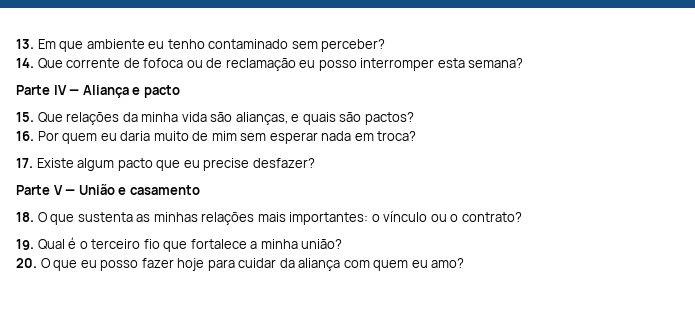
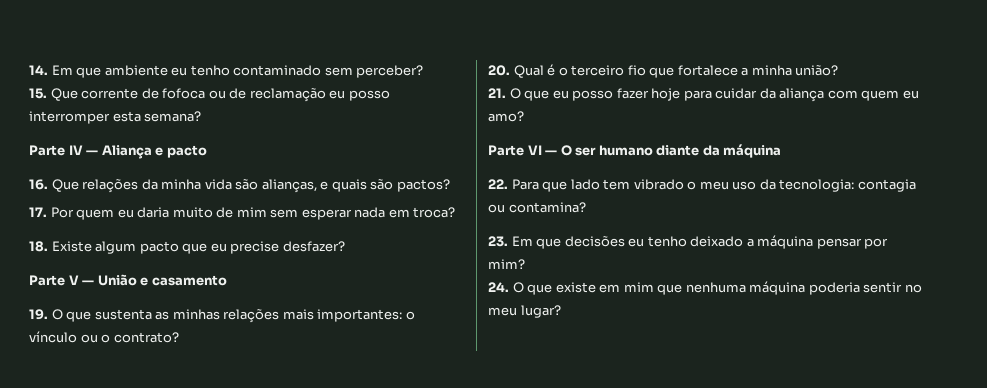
- 13. Em que ambiente eu tenho contaminado sem perceber?
+ 14. Em que ambiente eu tenho contaminado sem perceber?
- 14. Que corrente de fofoca ou de reclamação eu posso interromper esta semana?
+ 15. Que corrente de fofoca ou de reclamação eu posso interromper esta semana?
- 15. Que relações da minha vida são alianças, e quais são pactos?
+ 16. Que relações da minha vida são alianças, e quais são pactos?
- 16. Por quem eu daria muito de mim sem esperar nada em troca?
+ 17. Por quem eu daria muito de mim sem esperar nada em troca?
- 17. Existe algum pacto que eu precise desfazer?
+ 18. Existe algum pacto que eu precise desfazer?
- 18. O que sustenta as minhas relações mais importantes: o vínculo ou o contrato?
+ 19. O que sustenta as minhas relações mais importantes: o vínculo ou o contrato?
- 19. Qual é o terceiro fio que fortalece a minha união?
+ 20. Qual é o terceiro fio que fortalece a minha união?
- 20. O que eu posso fazer hoje para cuidar da aliança com quem eu amo?
+ 21. O que eu posso fazer hoje para cuidar da aliança com quem eu amo?
+ Parte VI — O ser humano diante da máquina
+ 22. Para que lado tem vibrado o meu uso da tecnologia: contagia ou contamina?
+ 23. Em que decisões eu tenho deixado a máquina pensar por mim?
+ 24. O que existe em mim que nenhuma máquina poderia sentir no meu lugar?

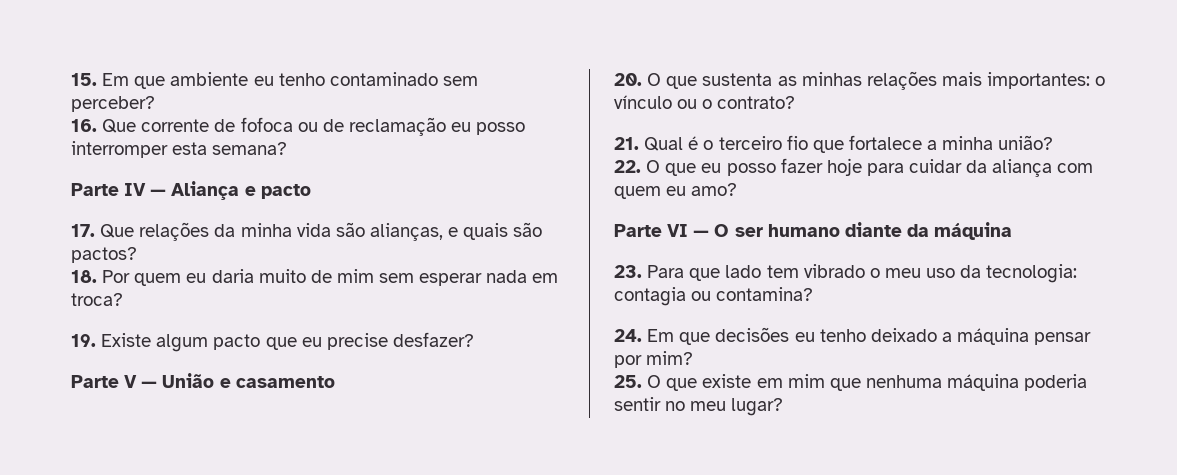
- 14. Em que ambiente eu tenho contaminado sem perceber?
+ 15. Em que ambiente eu tenho contaminado sem perceber?
- 15. Que corrente de fofoca ou de reclamação eu posso interromper esta semana?
+ 16. Que corrente de fofoca ou de reclamação eu posso interromper esta semana?
- 16. Que relações da minha vida são alianças, e quais são pactos?
+ 17. Que relações da minha vida são alianças, e quais são pactos?
- 17. Por quem eu daria muito de mim sem esperar nada em troca?
+ 18. Por quem eu daria muito de mim sem esperar nada em troca?
- 18. Existe algum pacto que eu precise desfazer?
+ 19. Existe algum pacto que eu precise desfazer?
- 19. O que sustenta as minhas relações mais importantes: o vínculo ou o contrato?
+ 20. O que sustenta as minhas relações mais importantes: o vínculo ou o contrato?
- 20. Qual é o terceiro fio que fortalece a minha união?
+ 21. Qual é o terceiro fio que fortalece a minha união?
- 21. O que eu posso fazer hoje para cuidar da aliança com quem eu amo?
+ 22. O que eu posso fazer hoje para cuidar da aliança com quem eu amo?
- 22. Para que lado tem vibrado o meu uso da tecnologia: contagia ou contamina?
+ 23. Para que lado tem vibrado o meu uso da tecnologia: contagia ou contamina?
- 23. Em que decisões eu tenho deixado a máquina pensar por mim?
+ 24. Em que decisões eu tenho deixado a máquina pensar por mim?
- 24. O que existe em mim que nenhuma máquina poderia sentir no meu lugar?
+ 25. O que existe em mim que nenhuma máquina poderia sentir no meu lugar?

